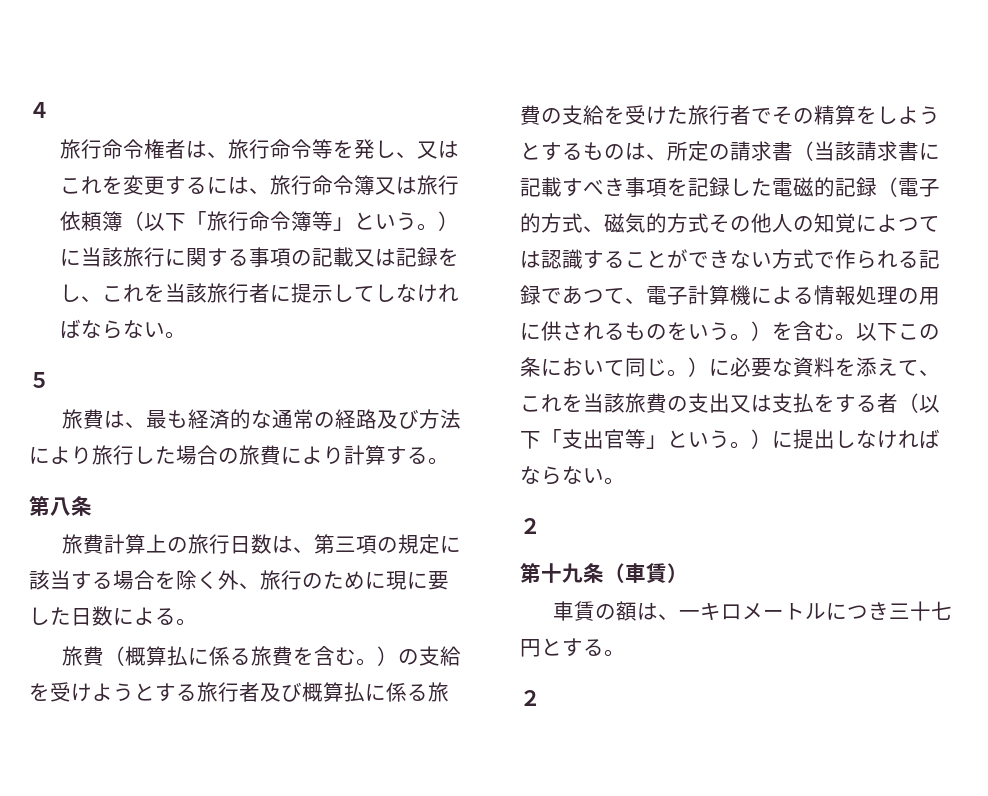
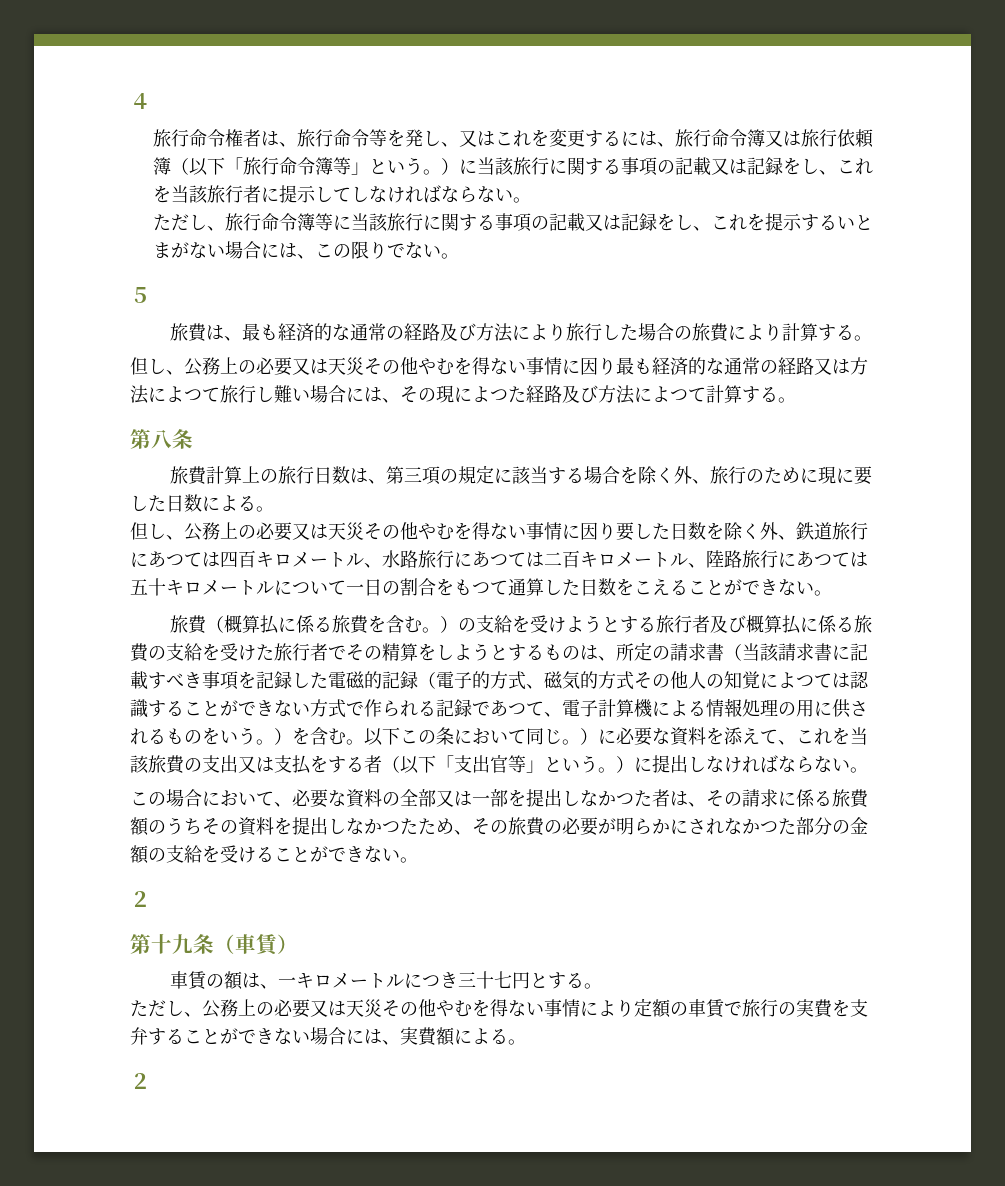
+ ただし、旅行命令簿等に当該旅行に関する事項の記載又は記録をし、これを提示するいとまがない場合には、この限りでない。
+ 但し、公務上の必要又は天災その他やむを得ない事情に因り最も経済的な通常の経路又は方法によつて旅行し難い場合には、その現によつた経路及び方法によつて計算する。
+ 但し、公務上の必要又は天災その他やむを得ない事情に因り要した日数を除く外、鉄道旅行にあつては四百キロメートル、水路旅行にあつては二百キロメートル、陸路旅行にあつては五十キロメートルについて一日の割合をもつて通算した日数をこえることができない。
+ この場合において、必要な資料の全部又は一部を提出しなかつた者は、その請求に係る旅費額のうちその資料を提出しなかつたため、その旅費の必要が明らかにされなかつた部分の金額の支給を受けることができない。
+ ただし、公務上の必要又は天災その他やむを得ない事情により定額の車賃で旅行の実費を支弁することができない場合には、実費額による。

